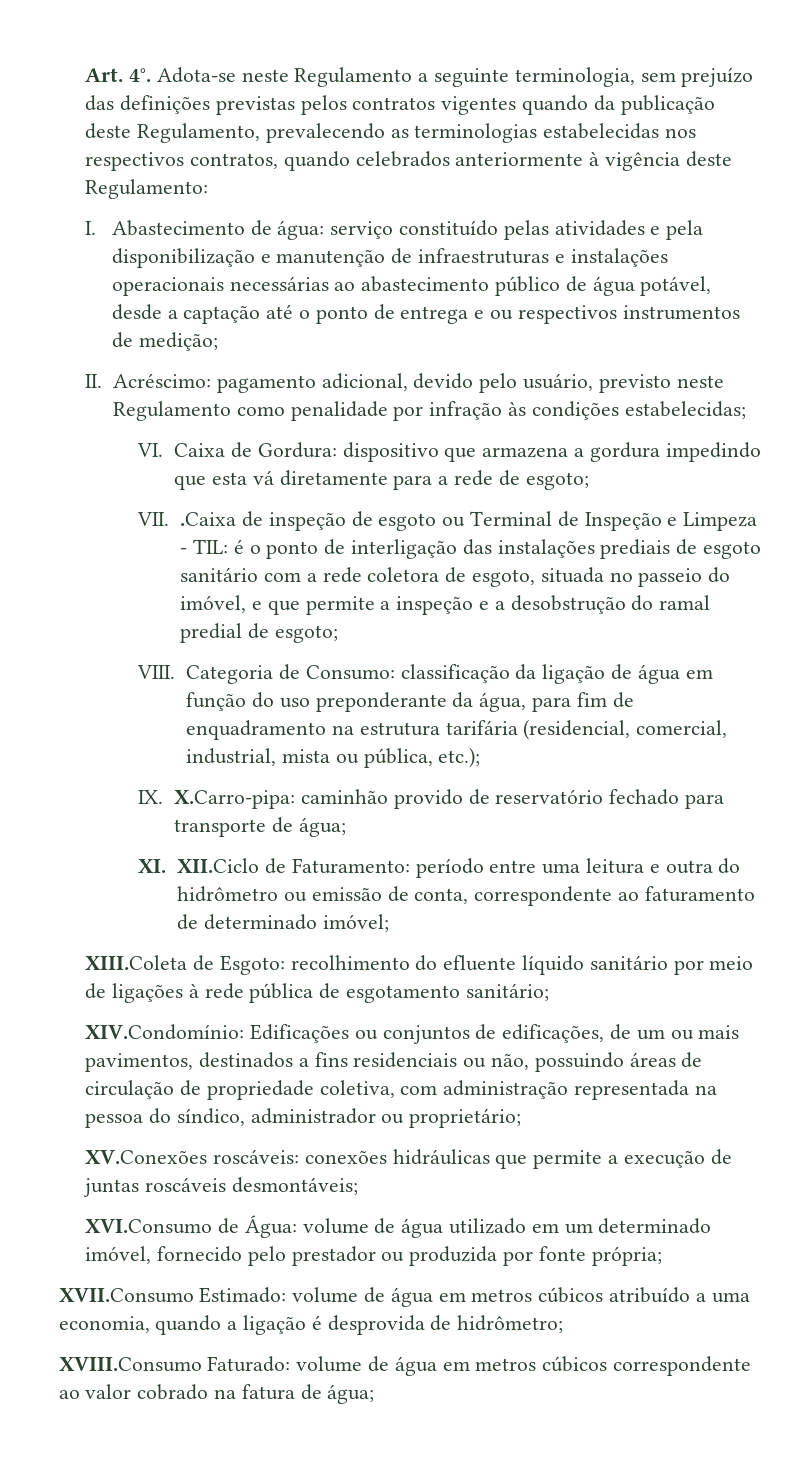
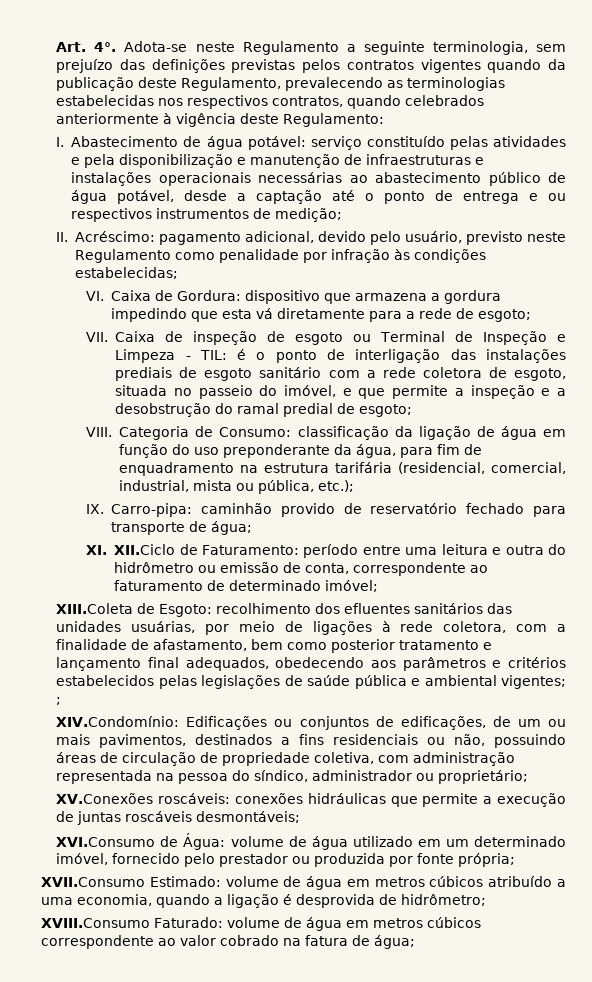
- I. Abastecimento de água: serviço constituído pelas atividades e pela disponibilização e manutenção de infraestruturas e instalações operacionais necessárias ao abastecimento público de água potável, desde a captação até o ponto de entrega e ou respectivos instrumentos de medição;
+ I. Abastecimento de água potável: serviço constituído pelas atividades e pela disponibilização e manutenção de infraestruturas e instalações operacionais necessárias ao abastecimento público de água potável, desde a captação até o ponto de entrega e ou respectivos instrumentos de medição;
- VII. .Caixa de inspeção de esgoto ou Terminal de Inspeção e Limpeza - TIL: é o ponto de interligação das instalações prediais de esgoto sanitário com a rede coletora de esgoto, situada no passeio do imóvel, e que permite a inspeção e a desobstrução do ramal predial de esgoto;
+ VII. Caixa de inspeção de esgoto ou Terminal de Inspeção e Limpeza - TIL: é o ponto de interligação das instalações prediais de esgoto sanitário com a rede coletora de esgoto, situada no passeio do imóvel, e que permite a inspeção e a desobstrução do ramal predial de esgoto;
- IX. X.Carro-pipa: caminhão provido de reservatório fechado para transporte de água;
+ IX. Carro-pipa: caminhão provido de reservatório fechado para transporte de água;
- XIII.Coleta de Esgoto: recolhimento do efluente líquido sanitário por meio de ligações à rede pública de esgotamento sanitário;
+ XIII.Coleta de Esgoto: recolhimento dos efluentes sanitários das unidades usuárias, por meio de ligações à rede coletora, com a finalidade de afastamento, bem como posterior tratamento e lançamento final adequados, obedecendo aos parâmetros e critérios estabelecidos pelas legislações de saúde pública e ambiental vigentes; ;

